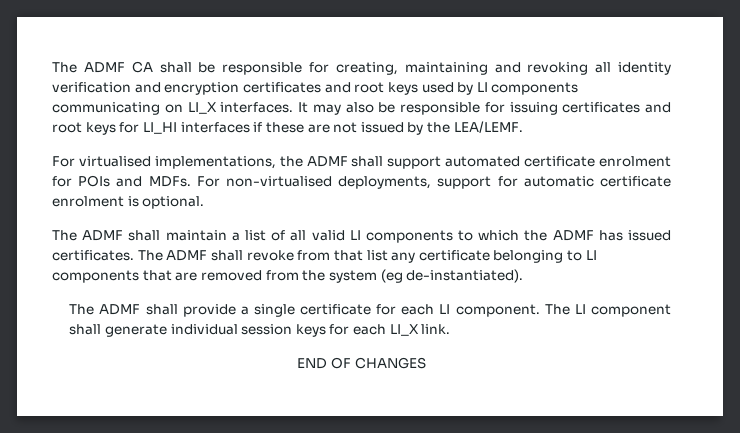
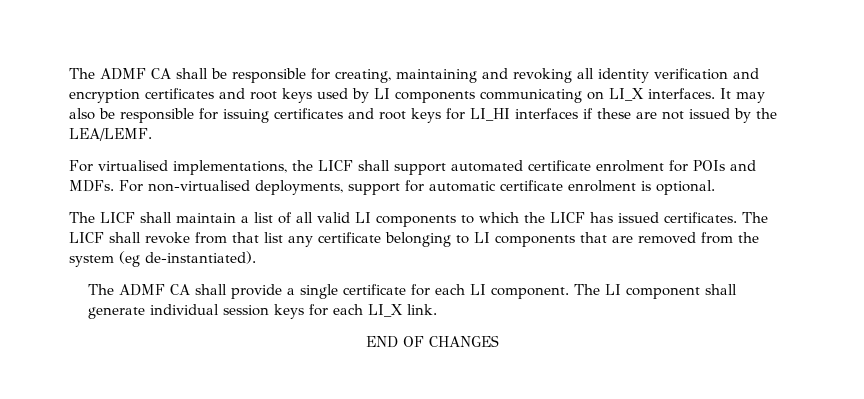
- For virtualised implementations, the ADMF shall support automated certificate enrolment for POIs and MDFs.
+ For virtualised implementations, the LICF shall support automated certificate enrolment for POIs and MDFs.
- The ADMF shall maintain a list of all valid LI components to which the ADMF has issued certificates.
+ The LICF shall maintain a list of all valid LI components to which the LICF has issued certificates.
- The ADMF shall revoke from that list any certificate belonging to LI components that are removed from the system (eg de-instantiated).
+ The LICF shall revoke from that list any certificate belonging to LI components that are removed from the system (eg de-instantiated).
- The ADMF shall provide a single certificate for each LI component.
+ The ADMF CA shall provide a single certificate for each LI component.

